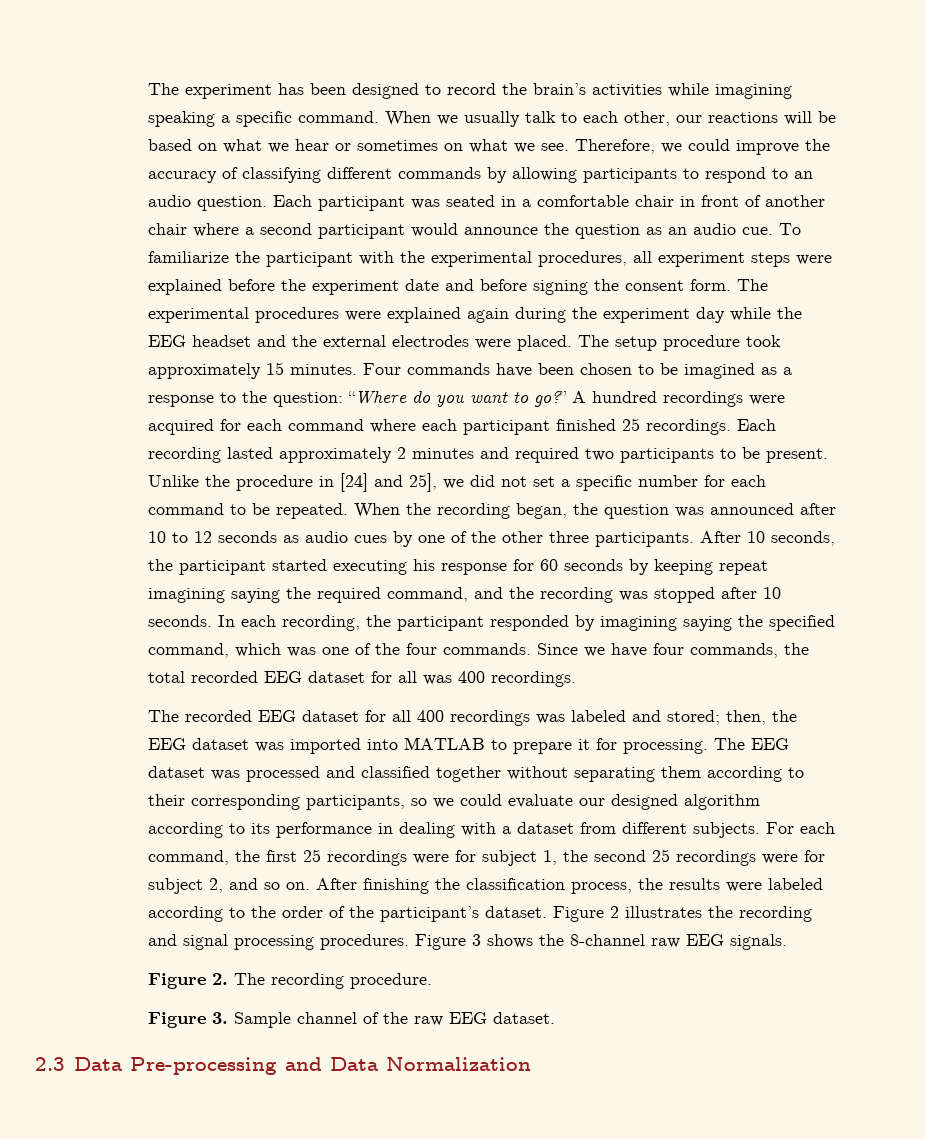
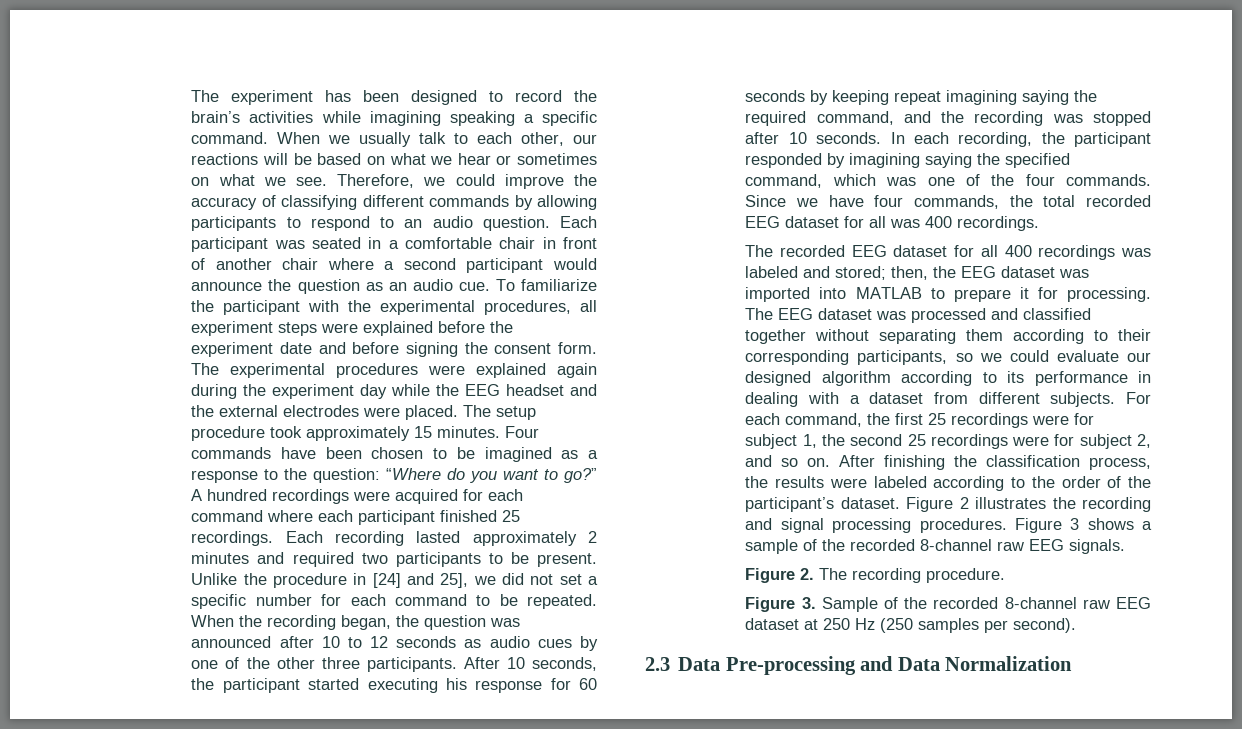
- Figure 3 shows the 8-channel raw EEG signals.
+ Figure 3 shows a sample of the recorded 8-channel raw EEG signals.
- Figure 3. Sample channel of the raw EEG dataset.
+ Figure 3. Sample of the recorded 8-channel raw EEG dataset at 250 Hz (250 samples per second).

